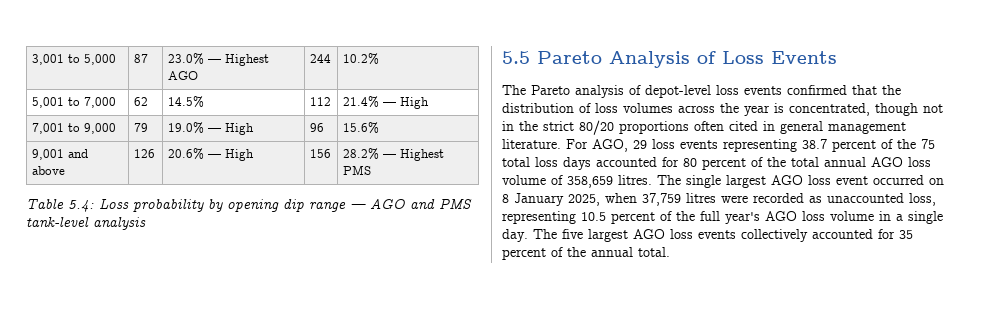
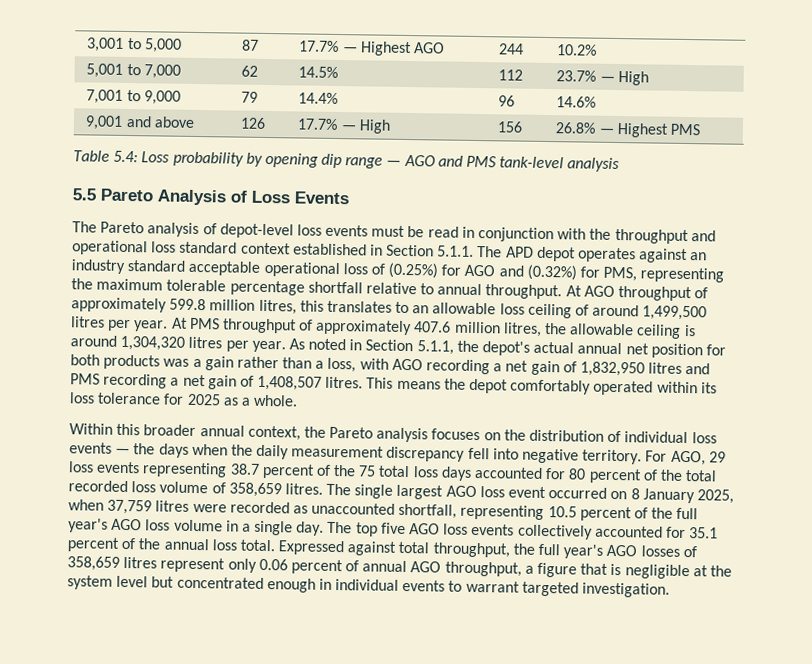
- 3,001 to 5,000 | 87 | 23.0% — Highest AGO | 244 | 10.2%
+ 3,001 to 5,000 | 87 | 17.7% — Highest AGO | 244 | 10.2%
- 5,001 to 7,000 | 62 | 14.5% | 112 | 21.4% — High
+ 5,001 to 7,000 | 62 | 14.5% | 112 | 23.7% — High
- 7,001 to 9,000 | 79 | 19.0% — High | 96 | 15.6%
+ 7,001 to 9,000 | 79 | 14.4% | 96 | 14.6%
- 9,001 and above | 126 | 20.6% — High | 156 | 28.2% — Highest PMS
+ 9,001 and above | 126 | 17.7% — High | 156 | 26.8% — Highest PMS
- The Pareto analysis of depot-level loss events confirmed that the distribution of loss volumes across the year is concentrated, though not in the strict 80/20 proportions often cited in general management literature.
+ The Pareto analysis of depot-level loss events must be read in conjunction with the throughput and operational loss standard context established in Section 5.1.1. The APD depot operates against an industry standard acceptable operational loss of (0.25%) for AGO and (0.32%) for PMS, representing the maximum tolerable percentage shortfall relative to annual throughput. At AGO throughput of approximately 599.8 million litres, this translates to an allowable loss ceiling of around 1,499,500 litres per year. At PMS throughput of approximately 407.6 million litres, the allowable ceiling is around 1,304,320 litres per year. As noted in Section 5.1.1, the depot's actual annual net position for both products was a gain rather than a loss, with AGO recording a net gain of 1,832,950 litres and PMS recording a net gain of 1,408,507 litres. This means the depot comfortably operated within its loss tolerance for 2025 as a whole.
+ Within this broader annual context, the Pareto analysis focuses on the distribution of individual loss events — the days when the daily measurement discrepancy fell into negative territory.
- For AGO, 29 loss events representing 38.7 percent of the 75 total loss days accounted for 80 percent of the total annual AGO loss volume of 358,659 litres.
+ For AGO, 29 loss events representing 38.7 percent of the 75 total loss days accounted for 80 percent of the total recorded loss volume of 358,659 litres.
- The single largest AGO loss event occurred on 8 January 2025, when 37,759 litres were recorded as unaccounted loss, representing 10.5 percent of the full year's AGO loss volume in a single day.
+ The single largest AGO loss event occurred on 8 January 2025, when 37,759 litres were recorded as unaccounted shortfall, representing 10.5 percent of the full year's AGO loss volume in a single day.
- The five largest AGO loss events collectively accounted for 35 percent of the annual total.
+ The top five AGO loss events collectively accounted for 35.1 percent of the annual loss total. Expressed against total throughput, the full year's AGO losses of 358,659 litres represent only 0.06 percent of annual AGO throughput, a figure that is negligible at the system level but concentrated enough in individual events to warrant targeted investigation.

